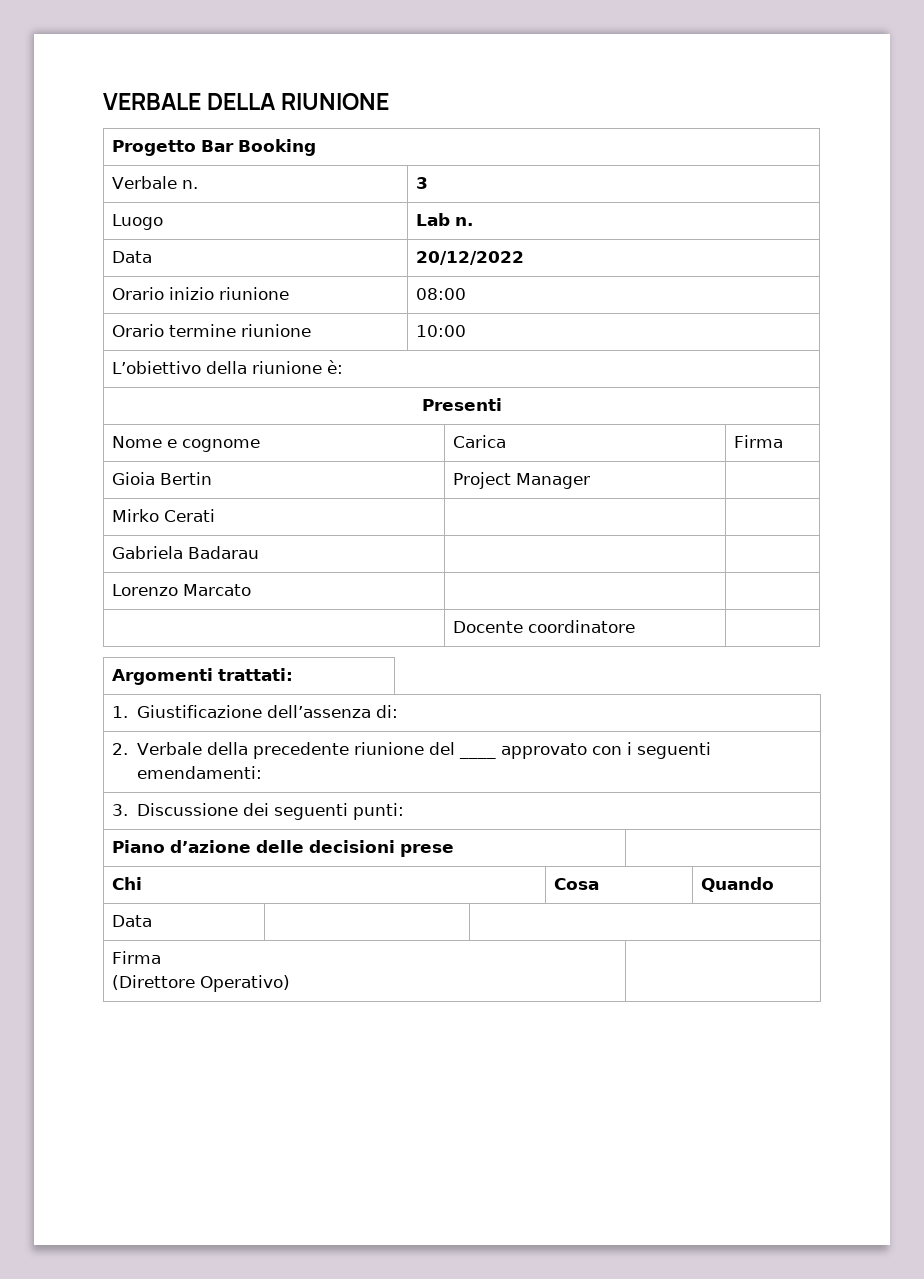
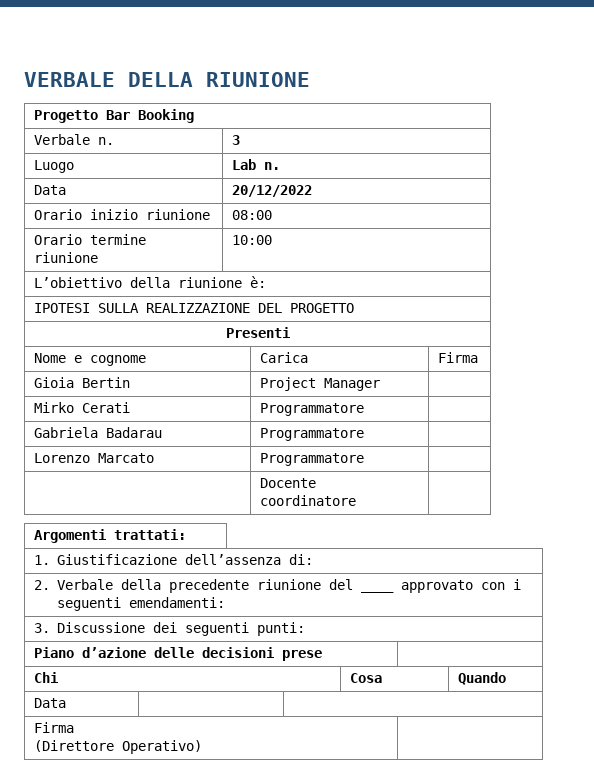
+ IPOTESI SULLA REALIZZAZIONE DEL PROGETTO
- Mirko Cerati | |
+ Mirko Cerati | Programmatore |
- Gabriela Badarau | |
+ Gabriela Badarau | Programmatore |
- Lorenzo Marcato | |
+ Lorenzo Marcato | Programmatore |

